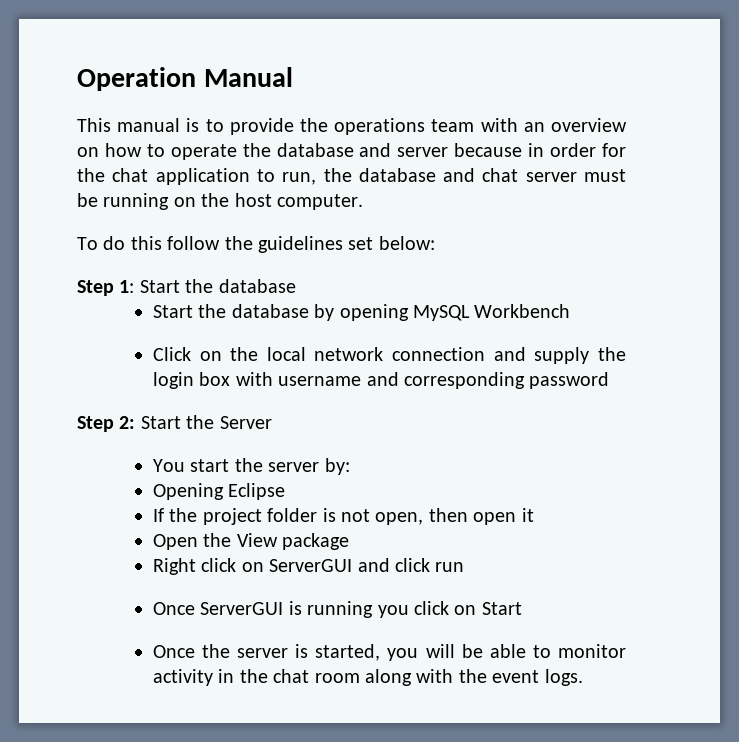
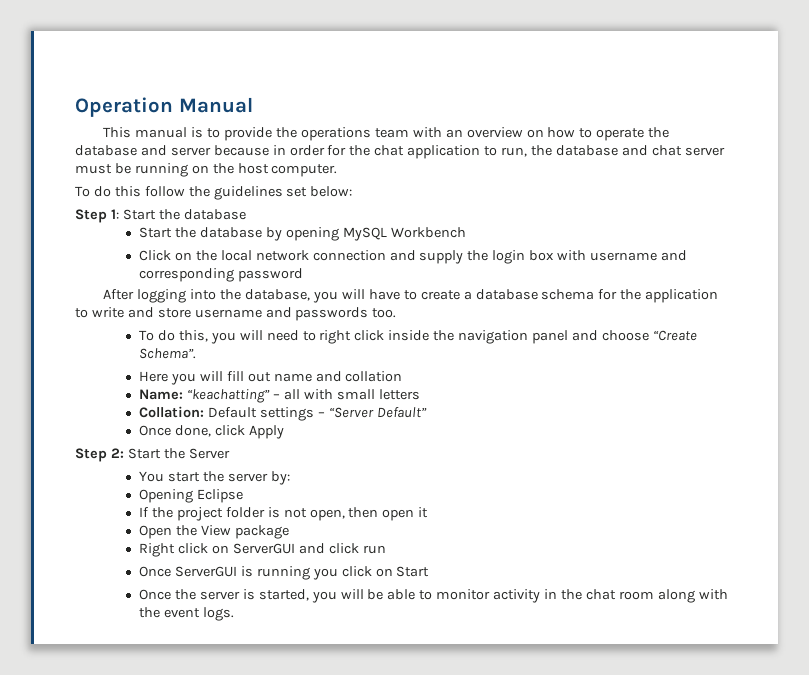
+ After logging into the database, you will have to create a database schema for the application to write and store username and passwords too.
+ To do this, you will need to right click inside the navigation panel and choose “Create Schema”.
+ Here you will fill out name and collation
+ Name: “keachatting” – all with small letters
+ Collation: Default settings – “Server Default”
+ Once done, click Apply

